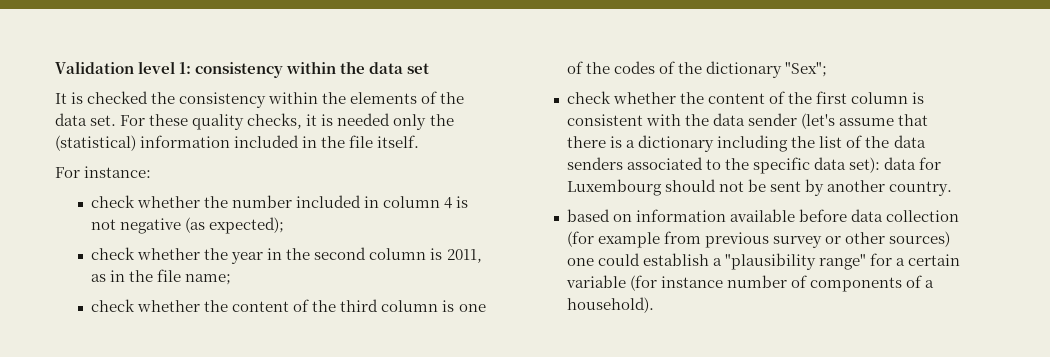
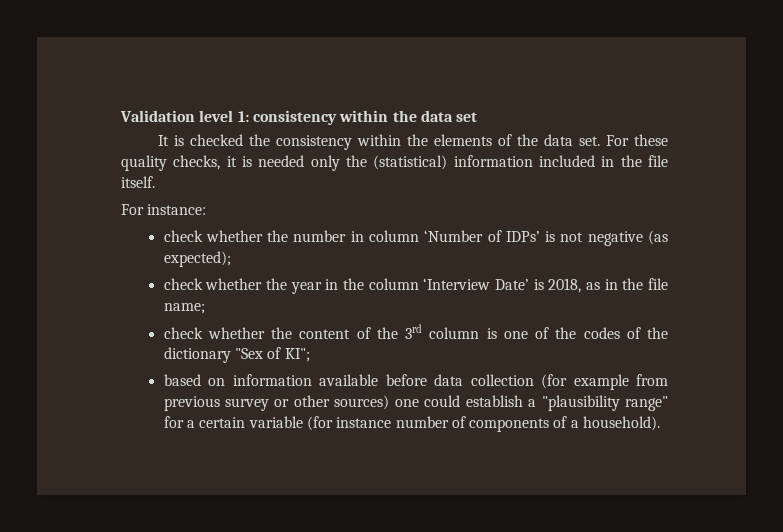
- check whether the number included in column 4 is not negative (as expected);
+ check whether the number in column ‘Number of IDPs’ is not negative (as expected);
- check whether the year in the second column is 2011, as in the file name;
+ check whether the year in the column ‘Interview Date’ is 2018, as in the file name;
- check whether the content of the third column is one of the codes of the dictionary "Sex";
- check whether the content of the first column is consistent with the data sender (let's assume that there is a dictionary including the list of the data senders associated to the specific data set): data for Luxembourg should not be sent by another country.
+ check whether the content of the 3rd column is one of the codes of the dictionary "Sex of KI";

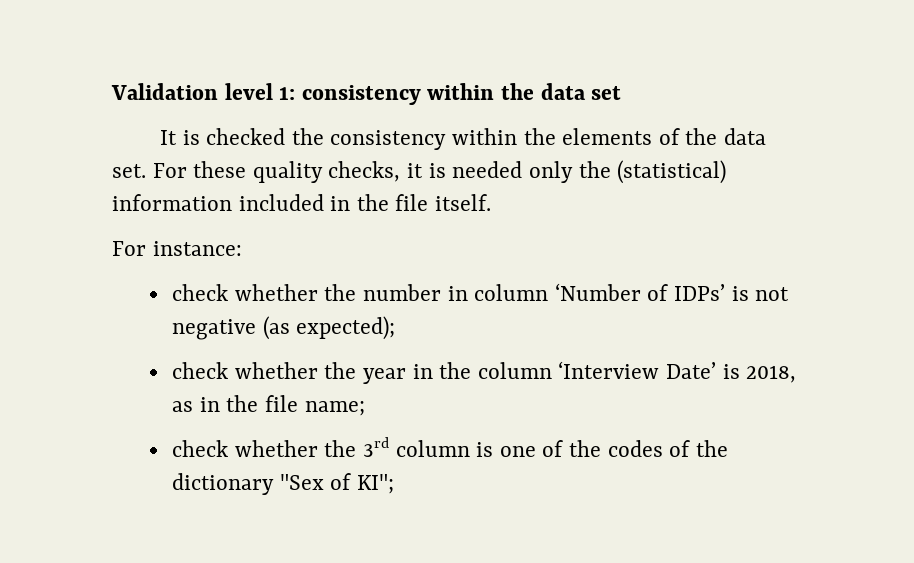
- check whether the content of the 3rd column is one of the codes of the dictionary "Sex of KI";
+ check whether the 3rd column is one of the codes of the dictionary "Sex of KI";
- based on information available before data collection (for example from previous survey or other sources) one could establish a "plausibility range" for a certain variable (for instance number of components of a household).

